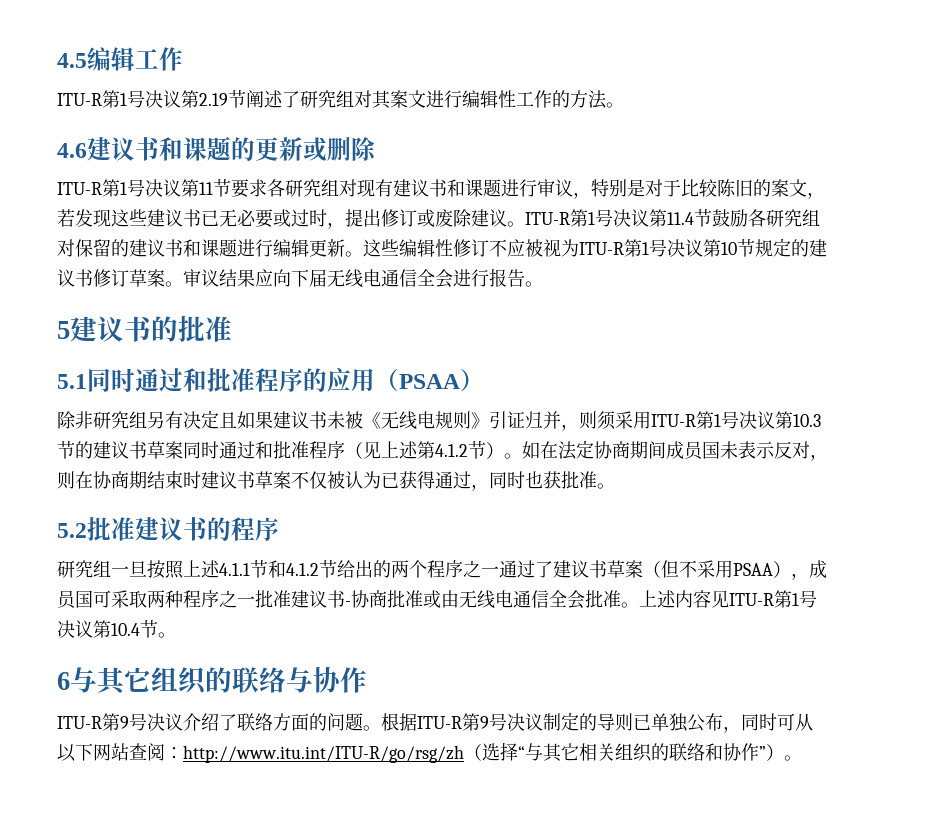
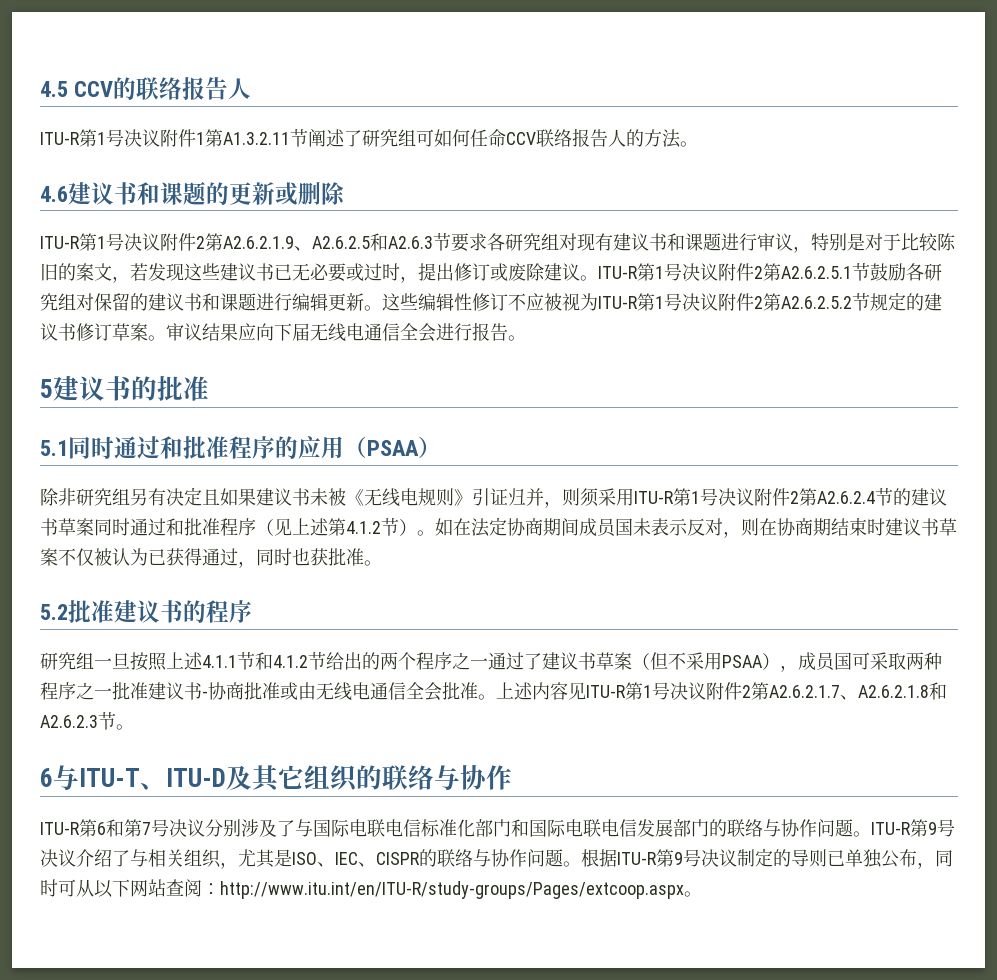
- 4.5编辑工作
- ITU-R第1号决议第2.19节阐述了研究组对其案文进行编辑性工作的方法。
+ 4.5 CCV的联络报告人
+ ITU-R第1号决议附件1第A1.3.2.11节阐述了研究组可如何任命CCV联络报告人的方法。
- ITU-R第1号决议第11节要求各研究组对现有建议书和课题进行审议，特别是对于比较陈旧的案文，若发现这些建议书已无必要或过时，提出修订或废除建议。
+ ITU-R第1号决议附件2第A2.6.2.1.9、A2.6.2.5和A2.6.3节要求各研究组对现有建议书和课题进行审议，特别是对于比较陈旧的案文，若发现这些建议书已无必要或过时，提出修订或废除建议。
- ITU-R第1号决议第11.4节鼓励各研究组对保留的建议书和课题进行编辑更新。
+ ITU-R第1号决议附件2第A2.6.2.5.1节鼓励各研究组对保留的建议书和课题进行编辑更新。
- 这些编辑性修订不应被视为ITU-R第1号决议第10节规定的建议书修订草案。
+ 这些编辑性修订不应被视为ITU-R第1号决议附件2第A2.6.2.5.2节规定的建议书修订草案。
- 除非研究组另有决定且如果建议书未被《无线电规则》引证归并，则须采用ITU-R第1号决议第10.3节的建议书草案同时通过和批准程序（见上述第4.1.2节）。
+ 除非研究组另有决定且如果建议书未被《无线电规则》引证归并，则须采用ITU-R第1号决议附件2第A2.6.2.4节的建议书草案同时通过和批准程序（见上述第4.1.2节）。
- 上述内容见ITU-R第1号决议第10.4节。
+ 上述内容见ITU-R第1号决议附件2第A2.6.2.1.7、A2.6.2.1.8和A2.6.2.3节。
- 6与其它组织的联络与协作
+ 6与ITU-T、ITU-D及其它组织的联络与协作
- ITU-R第9号决议介绍了联络方面的问题。
+ ITU-R第6和第7号决议分别涉及了与国际电联电信标准化部门和国际电联电信发展部门的联络与协作问题。ITU-R第9号决议介绍了与相关组织，尤其是ISO、IEC、CISPR的联络与协作问题。
- 根据ITU-R第9号决议制定的导则已单独公布，同时可从以下网站查阅：http://www.itu.int/ITU-R/go/rsg/zh（选择“与其它相关组织的联络和协作”）。
+ 根据ITU-R第9号决议制定的导则已单独公布，同时可从以下网站查阅：http://www.itu.int/en/ITU-R/study-groups/Pages/extcoop.aspx。

